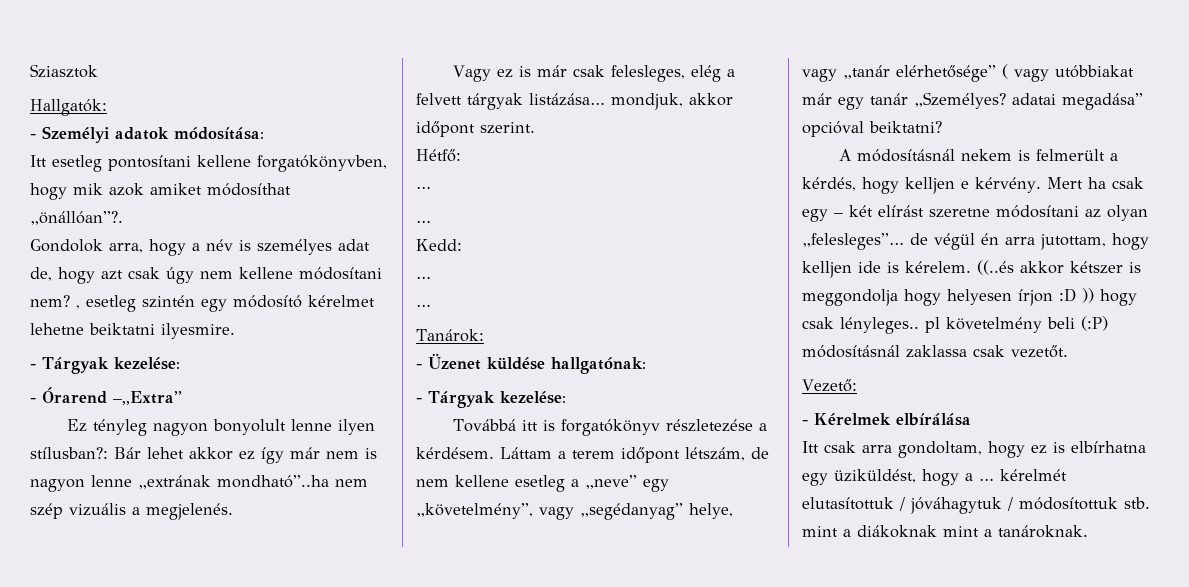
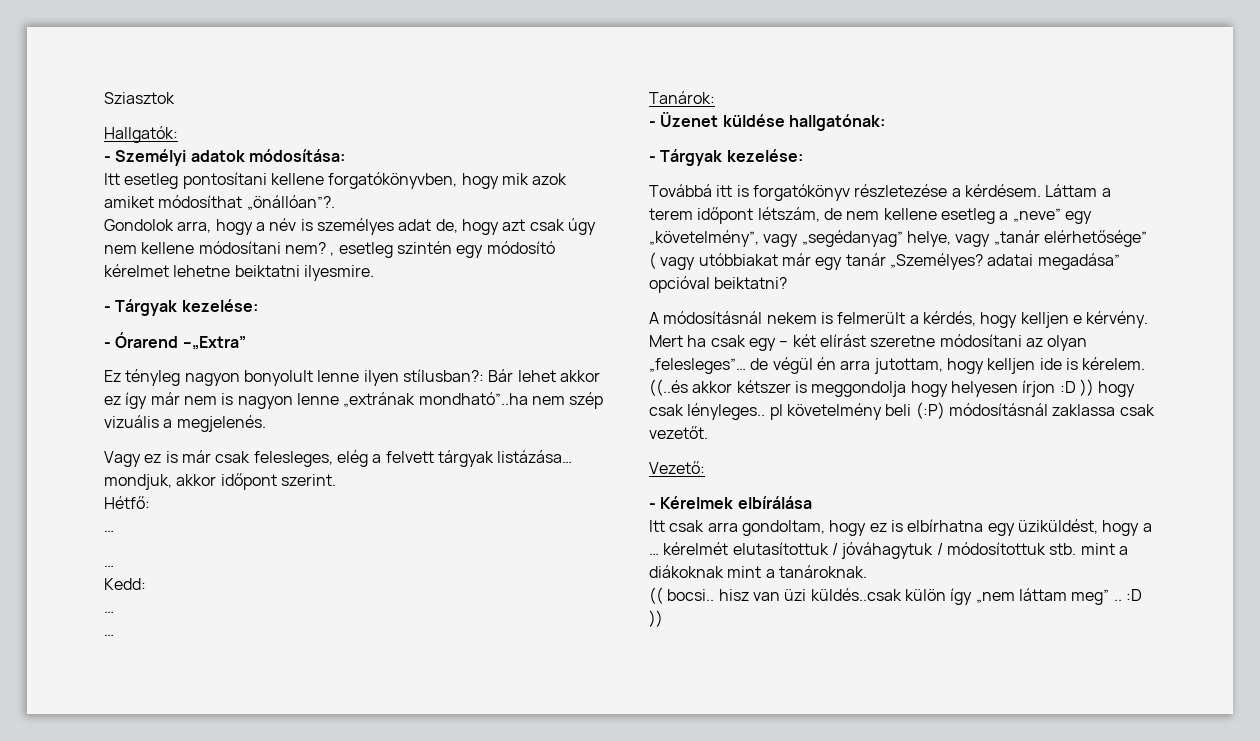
+ (( bocsi.. hisz van üzi küldés..csak külön így „nem láttam meg” .. :D ))

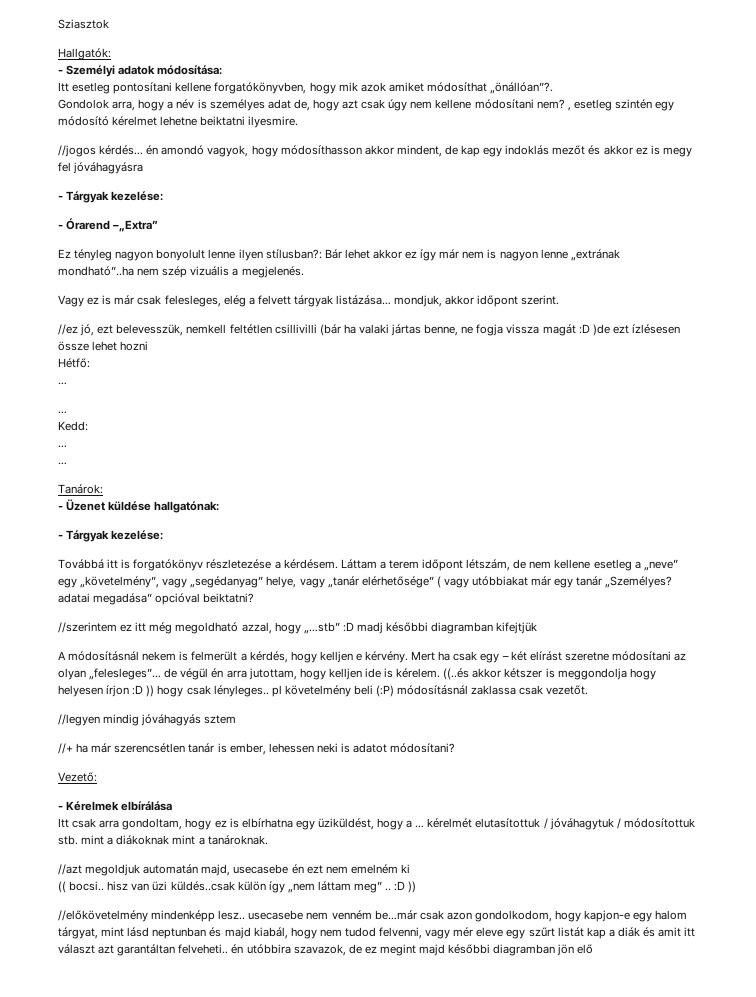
+ //jogos kérdés… én amondó vagyok, hogy módosíthasson akkor mindent, de kap egy indoklás mezőt és akkor ez is megy fel jóváhagyásra
+ //ez jó, ezt belevesszük, nemkell feltétlen csillivilli (bár ha valaki jártas benne, ne fogja vissza magát :D )de ezt ízlésesen össze lehet hozni
+ //szerintem ez itt még megoldható azzal, hogy „…stb” :D madj későbbi diagramban kifejtjük
+ //legyen mindig jóváhagyás sztem
+ //+ ha már szerencsétlen tanár is ember, lehessen neki is adatot módosítani?
+ //azt megoldjuk automatán majd, usecasebe én ezt nem emelném ki
+ //előkövetelmény mindenképp lesz.. usecasebe nem venném be…már csak azon gondolkodom, hogy kapjon-e egy halom tárgyat, mint lásd neptunban és majd kiabál, hogy nem tudod felvenni, vagy mér eleve egy szűrt listát kap a diák és amit itt választ azt garantáltan felveheti.. én utóbbira szavazok, de ez megint majd későbbi diagramban jön elő

